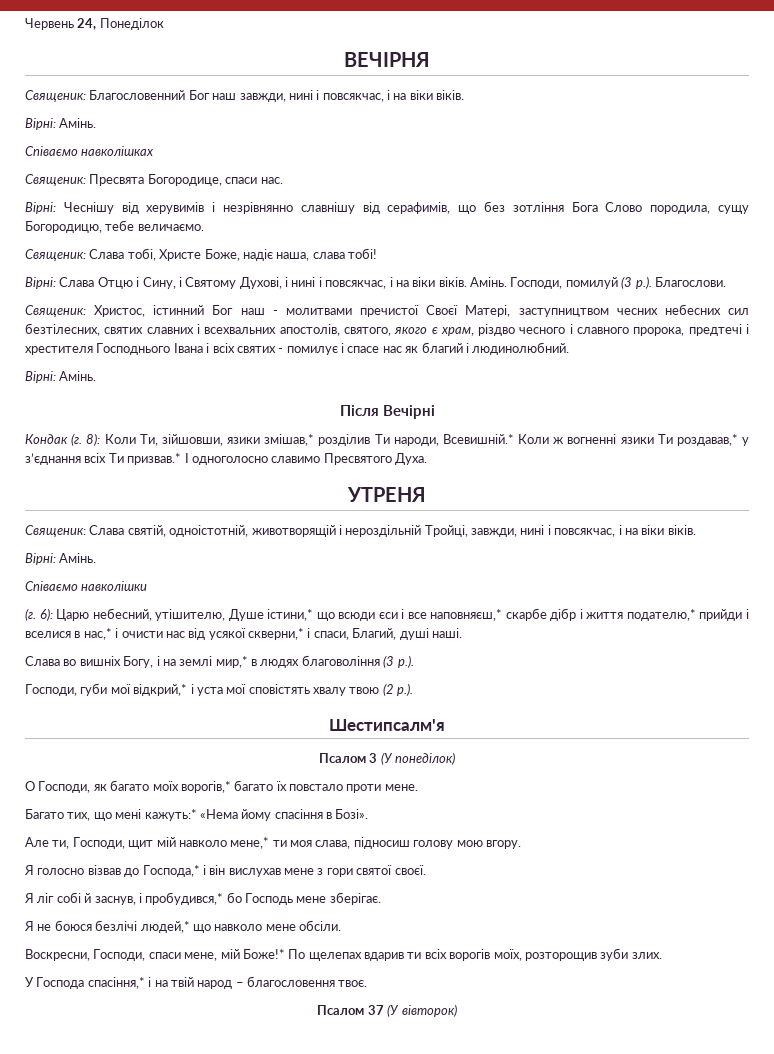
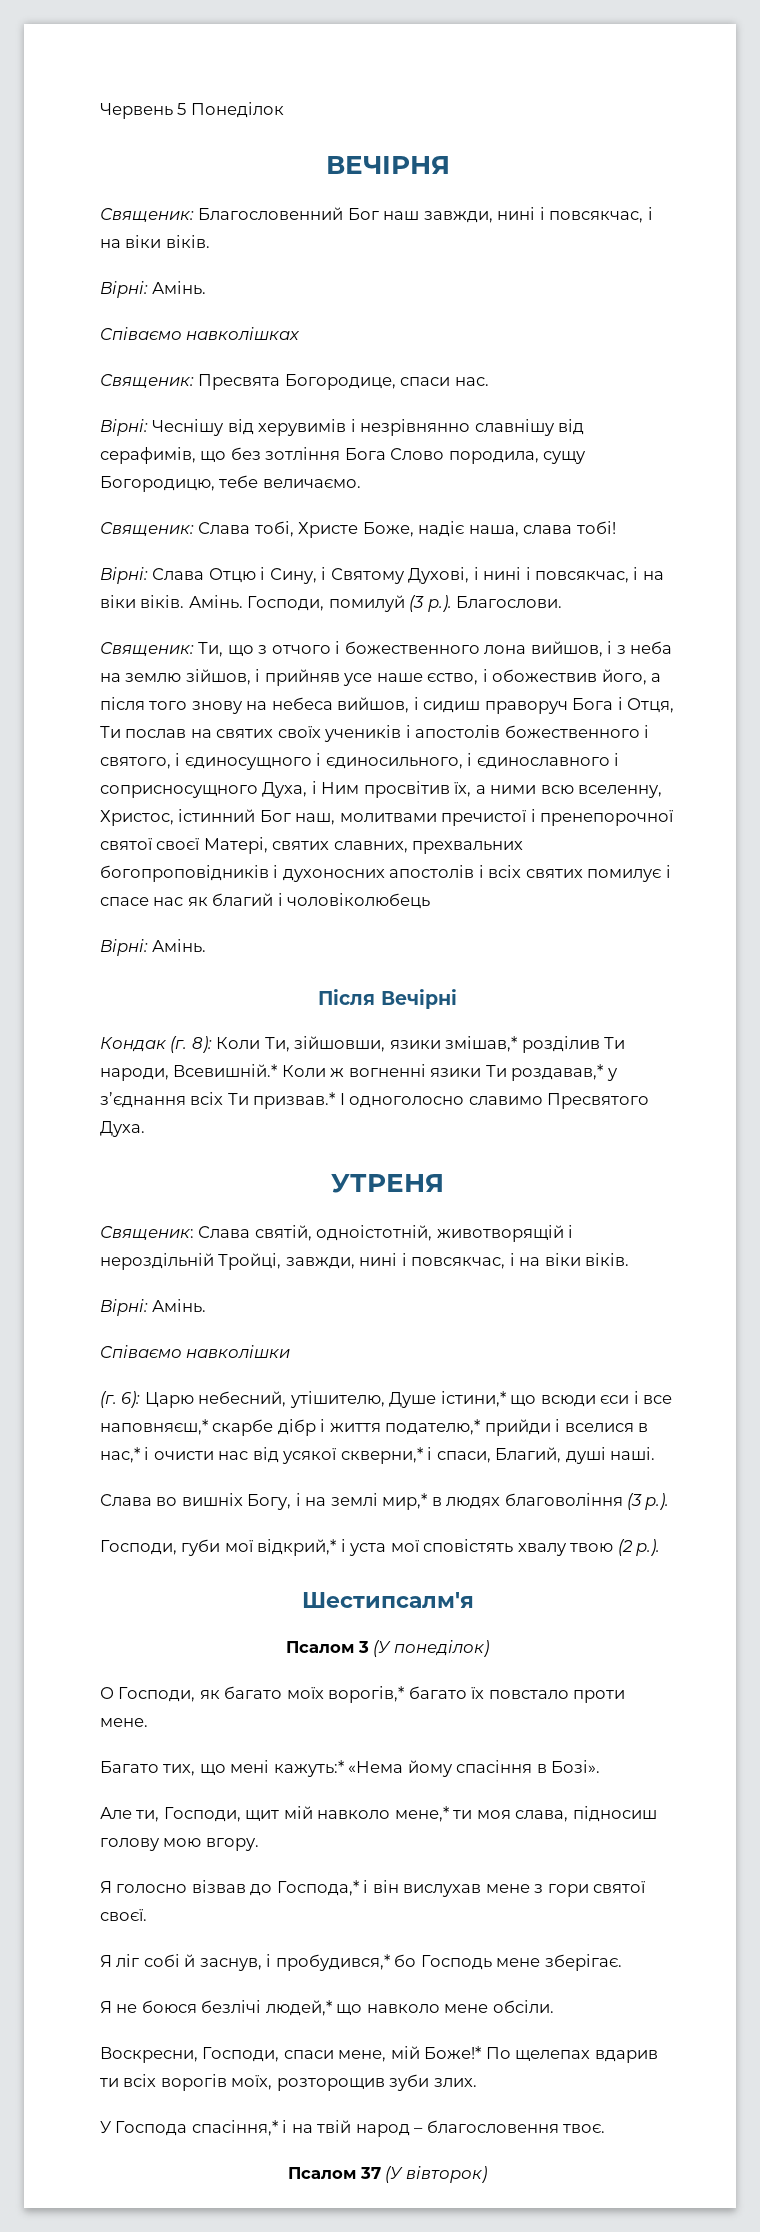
- Червень 24, Понеділок
+ Червень 5 Понеділок
- Священик: Христос, істинний Бог наш - молитвами пречистої Своєї Матері, заступництвом чесних небесних сил безтілесних, святих славних і всехвальних апостолів, святого, якого є храм, різдво чесного і славного пророка, предтечі і хрестителя Господнього Івана і всіх святих - помилує і спасе нас як благий і людинолюбний.
+ Священик: Ти, що з отчого і божественного лона вийшов, і з неба на землю зійшов, і прийняв усе наше єство, і обожествив його, а після того знову на небеса вийшов, і сидиш праворуч Бога і Отця, Ти послав на святих своїх учеників і апостолів божественного і святого, і єдиносущного і єдиносильного, і єдинославного і соприсносущного Духа, і Ним просвітив їх, а ними всю вселенну, Христос, істинний Бог наш, молитвами пречистої і пренепорочної святої своєї Матері, святих славних, прехвальних богопроповідників і духоносних апостолів і всіх святих помилує і спасе нас як благий і чоловіколюбець

